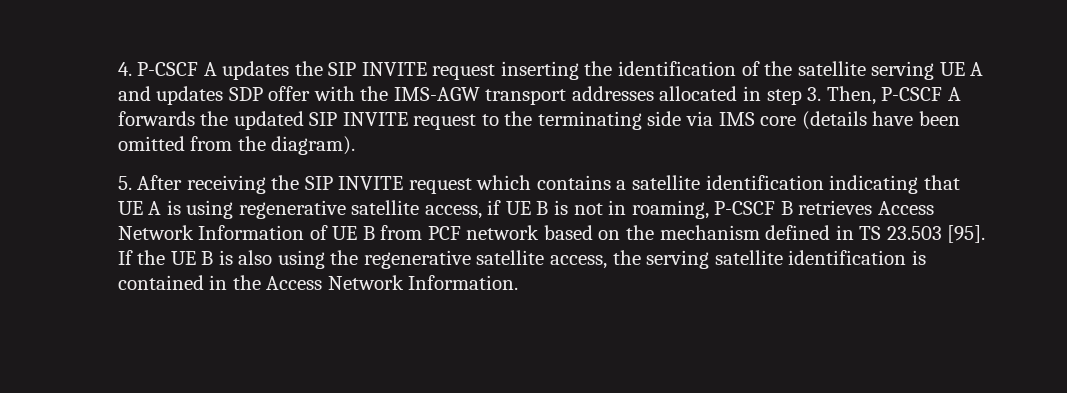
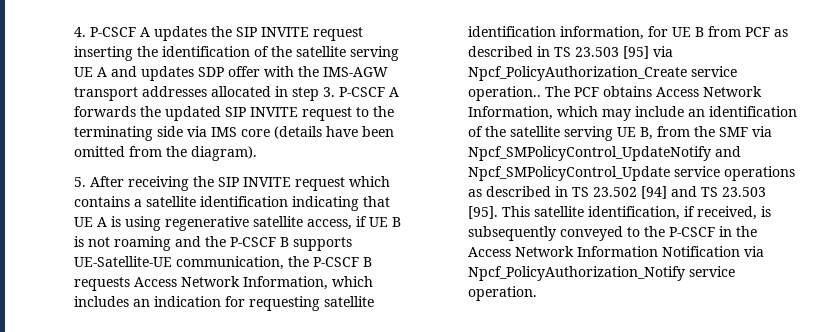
- 4. P-CSCF A updates the SIP INVITE request inserting the identification of the satellite serving UE A and updates SDP offer with the IMS-AGW transport addresses allocated in step 3. Then, P-CSCF A forwards the updated SIP INVITE request to the terminating side via IMS core (details have been omitted from the diagram).
+ 4. P-CSCF A updates the SIP INVITE request inserting the identification of the satellite serving UE A and updates SDP offer with the IMS-AGW transport addresses allocated in step 3. P-CSCF A forwards the updated SIP INVITE request to the terminating side via IMS core (details have been omitted from the diagram).
- 5. After receiving the SIP INVITE request which contains a satellite identification indicating that UE A is using regenerative satellite access, if UE B is not in roaming, P-CSCF B retrieves Access Network Information of UE B from PCF network based on the mechanism defined in TS 23.503 [95]. If the UE B is also using the regenerative satellite access, the serving satellite identification is contained in the Access Network Information.
+ 5. After receiving the SIP INVITE request which contains a satellite identification indicating that UE A is using regenerative satellite access, if UE B is not roaming and the P-CSCF B supports UE-Satellite-UE communication, the P-CSCF B requests Access Network Information, which includes an indication for requesting satellite identification information, for UE B from PCF as described in TS 23.503 [95] via Npcf_PolicyAuthorization_Create service operation.. The PCF obtains Access Network Information, which may include an identification of the satellite serving UE B, from the SMF via Npcf_SMPolicyControl_UpdateNotify and Npcf_SMPolicyControl_Update service operations as described in TS 23.502 [94] and TS 23.503 [95]. This satellite identification, if received, is subsequently conveyed to the P-CSCF in the Access Network Information Notification via Npcf_PolicyAuthorization_Notify service operation.

